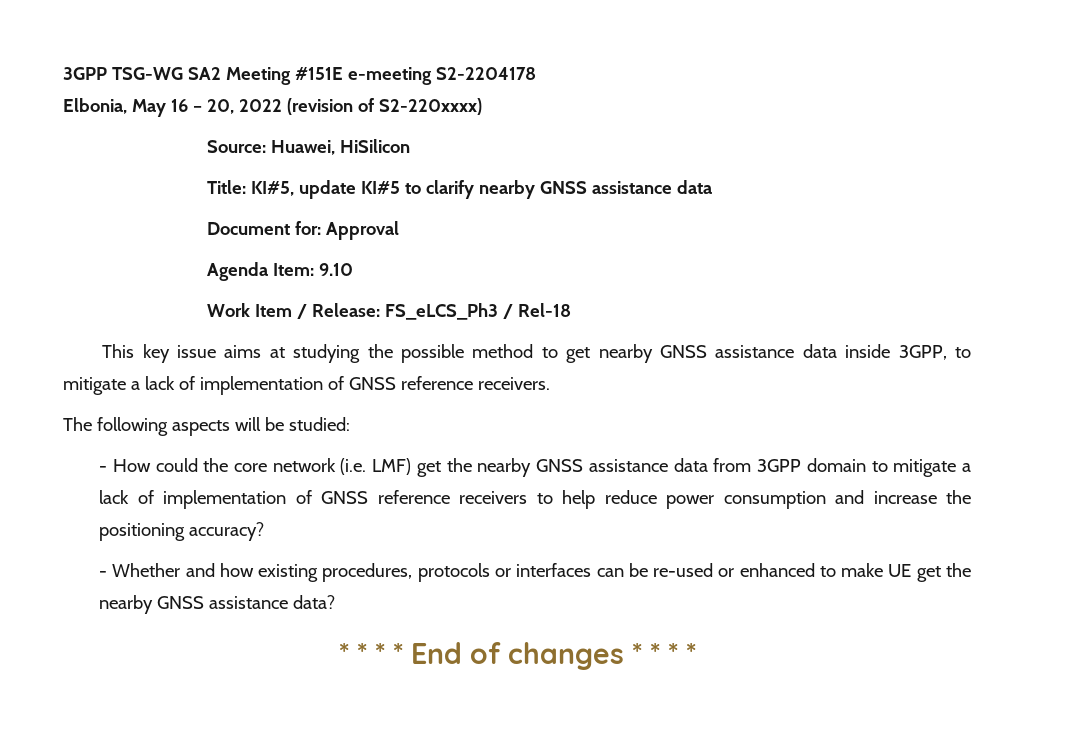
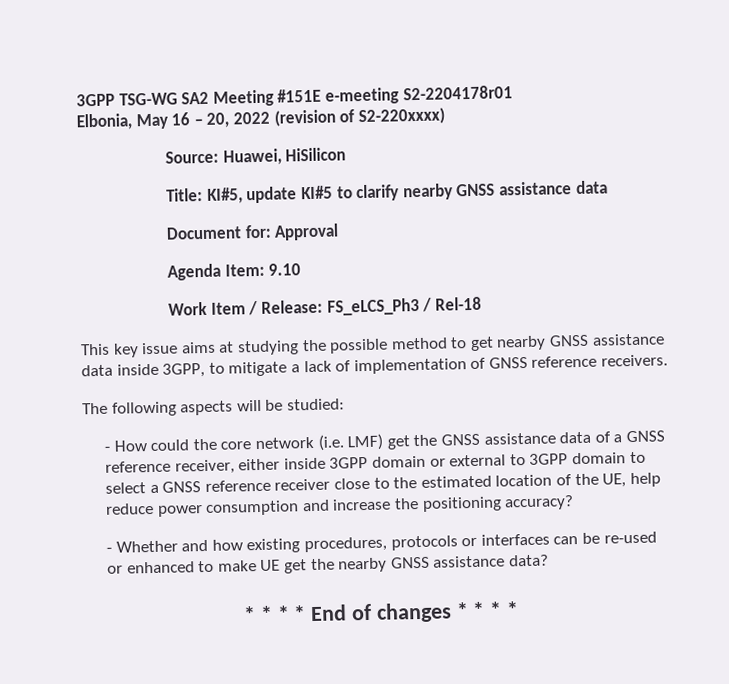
- 3GPP TSG-WG SA2 Meeting #151E e-meeting S2-2204178
+ 3GPP TSG-WG SA2 Meeting #151E e-meeting S2-2204178r01
- - How could the core network (i.e. LMF) get the nearby GNSS assistance data from 3GPP domain to mitigate a lack of implementation of GNSS reference receivers to help reduce power consumption and increase the positioning accuracy?
+ - How could the core network (i.e. LMF) get the GNSS assistance data of a GNSS reference receiver, either inside 3GPP domain or external to 3GPP domain to select a GNSS reference receiver close to the estimated location of the UE, help reduce power consumption and increase the positioning accuracy?

